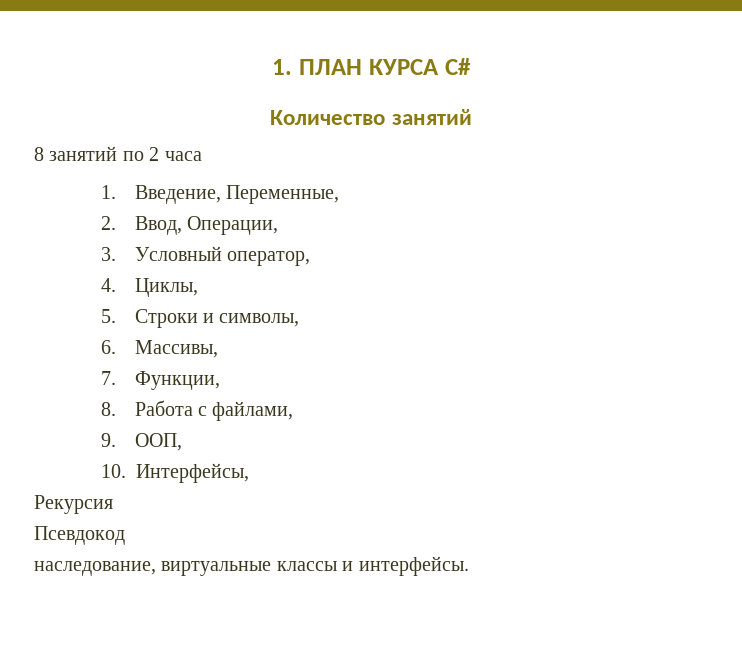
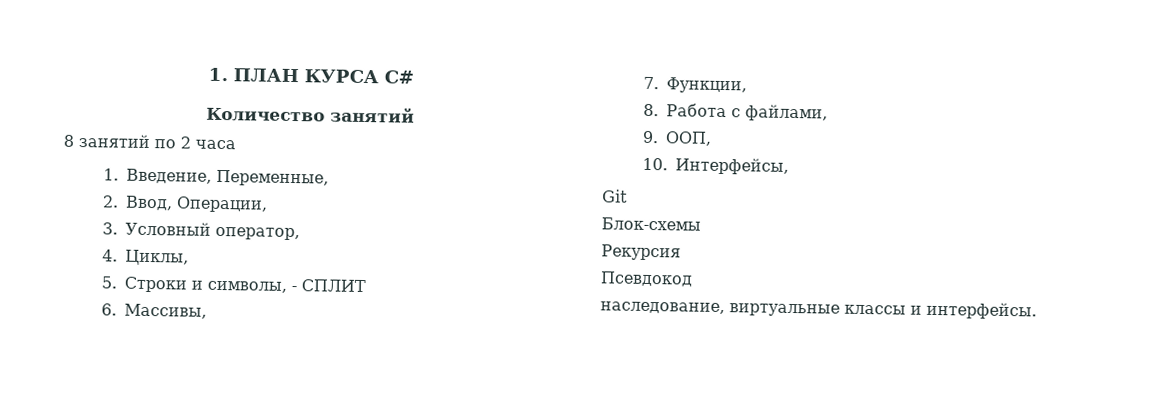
- 5. Строки и символы,
+ 5. Строки и символы, - СПЛИТ
+ Git
+ Блок-схемы

